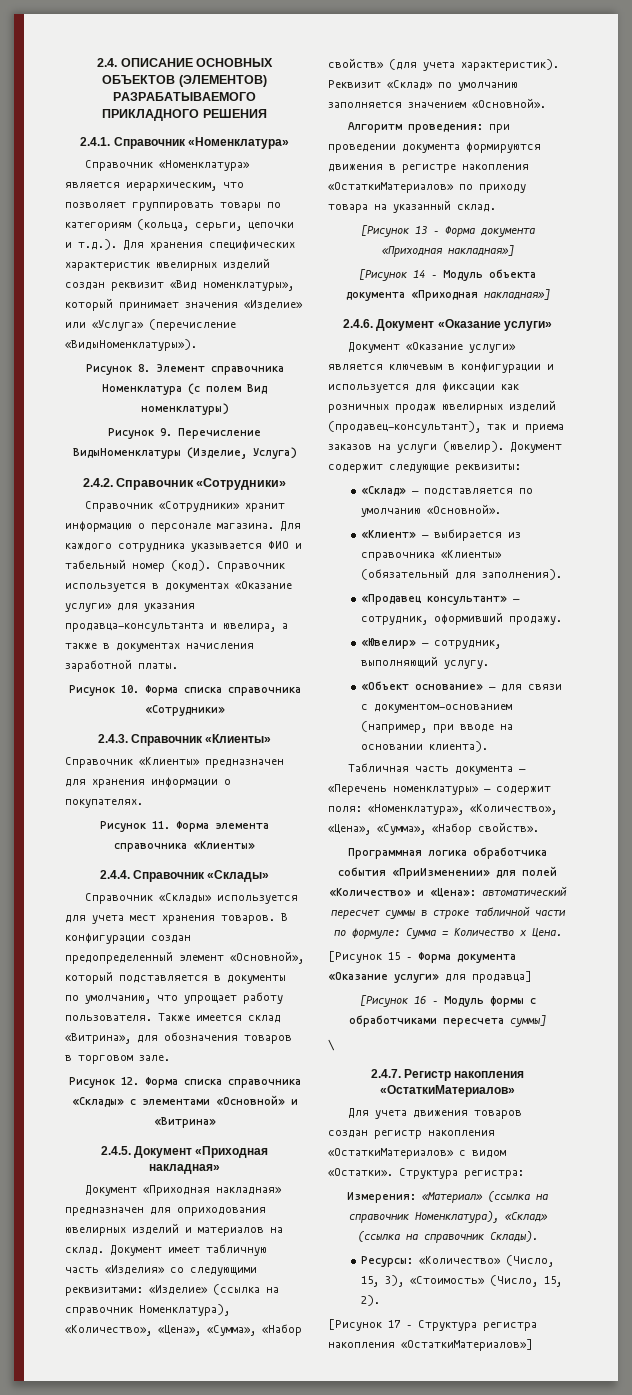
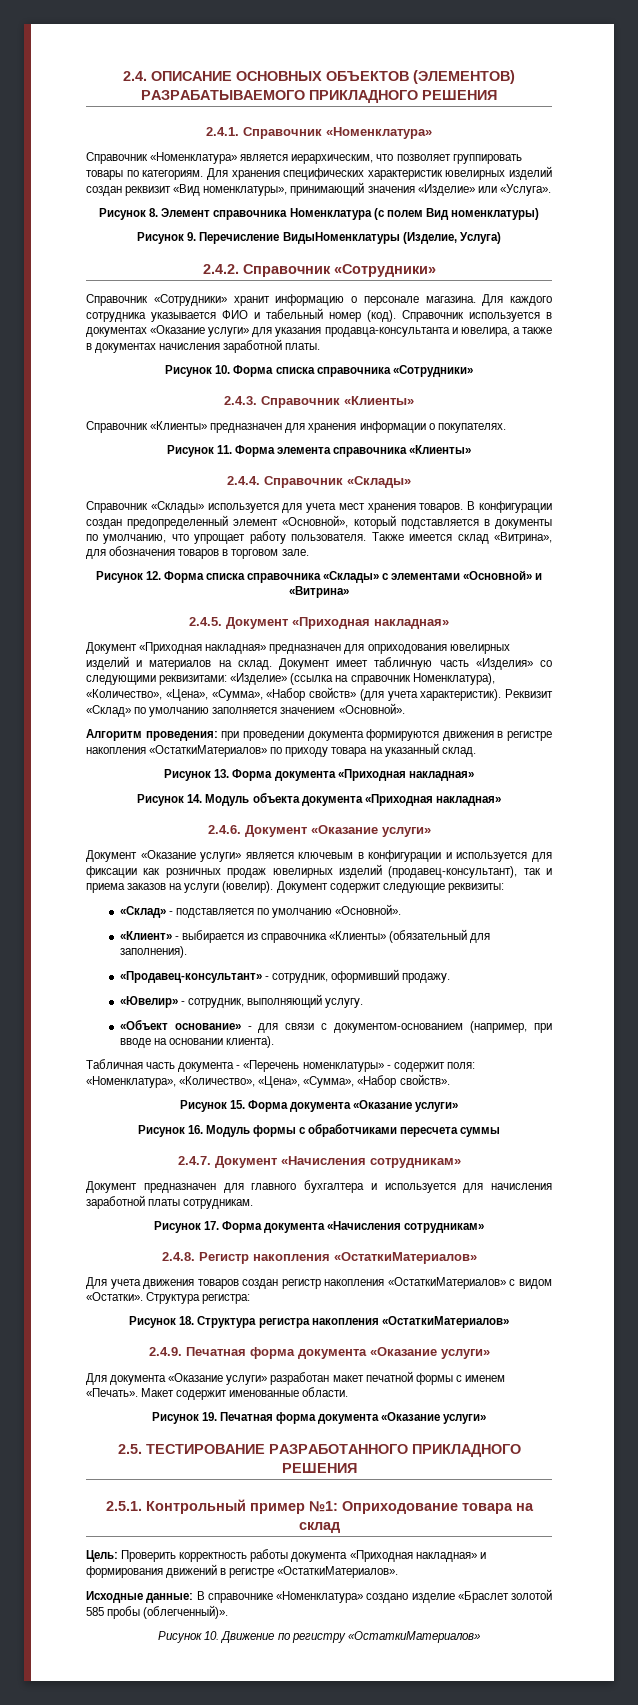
- Справочник «Номенклатура» является иерархическим, что позволяет группировать товары по категориям (кольца, серьги, цепочки и т.д.). Для хранения специфических характеристик ювелирных изделий создан реквизит «Вид номенклатуры», который принимает значения «Изделие» или «Услуга» (перечисление «ВидыНоменклатуры»).
+ Справочник «Номенклатура» является иерархическим, что позволяет группировать товары по категориям. Для хранения специфических характеристик ювелирных изделий создан реквизит «Вид номенклатуры», принимающий значения «Изделие» или «Услуга».
- [Рисунок 13 – Форма документа «Приходная накладная»]
- [Рисунок 14 – Модуль объекта документа «Приходная накладная»]
+ Рисунок 13. Форма документа «Приходная накладная»
+ Рисунок 14. Модуль объекта документа «Приходная накладная»
- «Склад» — подставляется по умолчанию «Основной».
+ «Склад» - подставляется по умолчанию «Основной».
- «Клиент» — выбирается из справочника «Клиенты» (обязательный для заполнения).
+ «Клиент» - выбирается из справочника «Клиенты» (обязательный для заполнения).
- «Продавец консультант» — сотрудник, оформивший продажу.
+ «Продавец-консультант» - сотрудник, оформивший продажу.
- «Ювелир» — сотрудник, выполняющий услугу.
+ «Ювелир» - сотрудник, выполняющий услугу.
- «Объект основание» — для связи с документом-основанием (например, при вводе на основании клиента).
+ «Объект основание» - для связи с документом-основанием (например, при вводе на основании клиента).
- Табличная часть документа — «Перечень номенклатуры» — содержит поля: «Номенклатура», «Количество», «Цена», «Сумма», «Набор свойств».
+ Табличная часть документа - «Перечень номенклатуры» - содержит поля: «Номенклатура», «Количество», «Цена», «Сумма», «Набор свойств».
- Программная логика обработчика события «ПриИзменении» для полей «Количество» и «Цена»: автоматический пересчет суммы в строке табличной части по формуле: Сумма = Количество × Цена.
- [Рисунок 15 – Форма документа «Оказание услуги» для продавца]
- [Рисунок 16 – Модуль формы с обработчиками пересчета суммы]
- \
+ Рисунок 15. Форма документа «Оказание услуги»
+ Рисунок 16. Модуль формы с обработчиками пересчета суммы
- 2.4.7. Регистр накопления «ОстаткиМатериалов»
+ 2.4.7. Документ «Начисления сотрудникам»
+ Документ предназначен для главного бухгалтера и используется для начисления заработной платы сотрудникам.
+ Рисунок 17. Форма документа «Начисления сотрудникам»
+ 2.4.8. Регистр накопления «ОстаткиМатериалов»
- Измерения: «Материал» (ссылка на справочник Номенклатура), «Склад» (ссылка на справочник Склады).
- Ресурсы: «Количество» (Число, 15, 3), «Стоимость» (Число, 15, 2).
- [Рисунок 17 – Структура регистра накопления «ОстаткиМатериалов»]
+ Рисунок 18. Структура регистра накопления «ОстаткиМатериалов»
+ 2.4.9. Печатная форма документа «Оказание услуги»
+ Для документа «Оказание услуги» разработан макет печатной формы с именем «Печать». Макет содержит именованные области.
+ Рисунок 19. Печатная форма документа «Оказание услуги»
+ 2.5. ТЕСТИРОВАНИЕ РАЗРАБОТАННОГО ПРИКЛАДНОГО РЕШЕНИЯ
+ 2.5.1. Контрольный пример №1: Оприходование товара на склад
+ Цель: Проверить корректность работы документа «Приходная накладная» и формирования движений в регистре «ОстаткиМатериалов».
+ Исходные данные: В справочнике «Номенклатура» создано изделие «Браслет золотой 585 пробы (облегченный)».
+ Рисунок 10. Движение по регистру «ОстаткиМатериалов»

